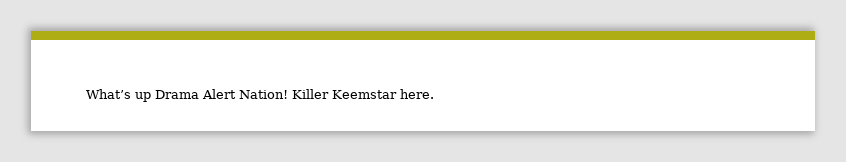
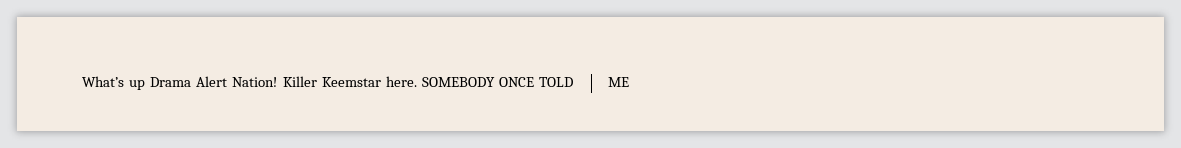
+ SOMEBODY ONCE TOLD ME

